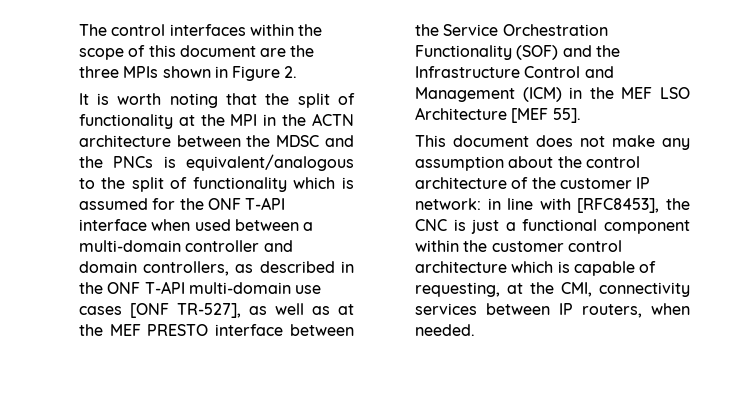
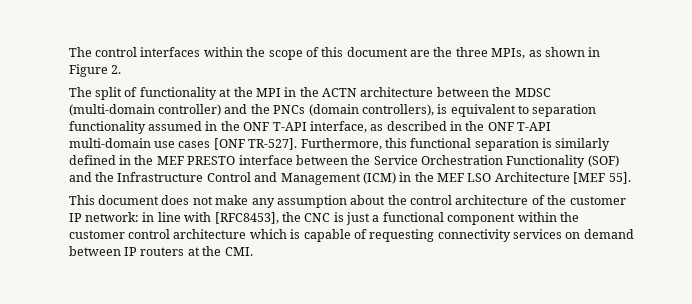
- The control interfaces within the scope of this document are the three MPIs shown in Figure 2.
+ The control interfaces within the scope of this document are the three MPIs, as shown in Figure 2.
- It is worth noting that the split of functionality at the MPI in the ACTN architecture between the MDSC and the PNCs is equivalent/analogous to the split of functionality which is assumed for the ONF T-API interface when used between a multi-domain controller and domain controllers, as described in the ONF T-API multi-domain use cases [ONF TR-527], as well as at the MEF PRESTO interface between the Service Orchestration Functionality (SOF) and the Infrastructure Control and Management (ICM) in the MEF LSO Architecture [MEF 55].
+ The split of functionality at the MPI in the ACTN architecture between the MDSC (multi-domain controller) and the PNCs (domain controllers), is equivalent to separation functionality assumed in the ONF T-API interface, as described in the ONF T-API multi-domain use cases [ONF TR-527]. Furthermore, this functional separation is similarly defined in the MEF PRESTO interface between the Service Orchestration Functionality (SOF) and the Infrastructure Control and Management (ICM) in the MEF LSO Architecture [MEF 55].
- This document does not make any assumption about the control architecture of the customer IP network: in line with [RFC8453], the CNC is just a functional component within the customer control architecture which is capable of requesting, at the CMI, connectivity services between IP routers, when needed.
+ This document does not make any assumption about the control architecture of the customer IP network: in line with [RFC8453], the CNC is just a functional component within the customer control architecture which is capable of requesting connectivity services on demand between IP routers at the CMI.

